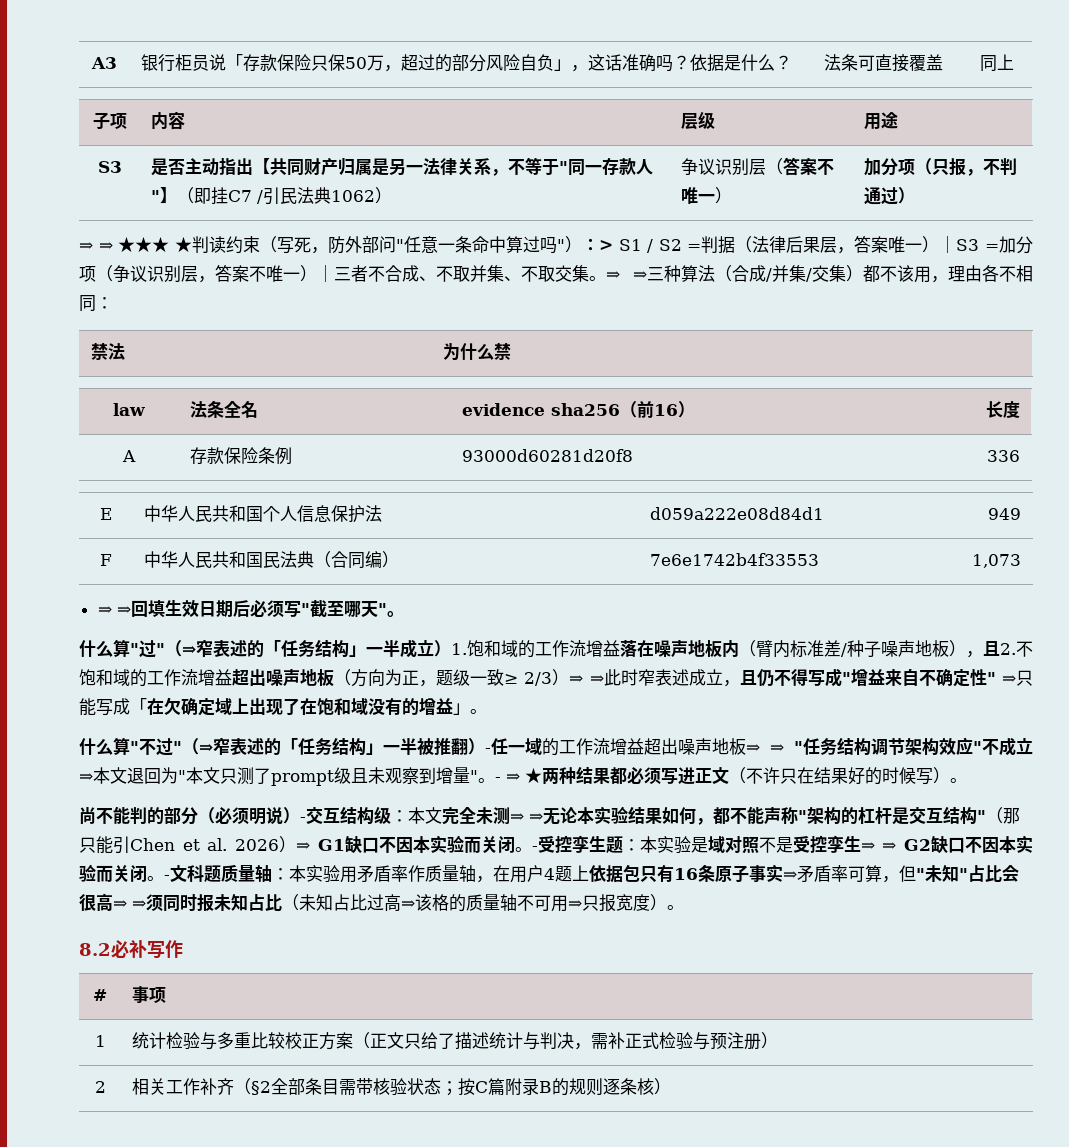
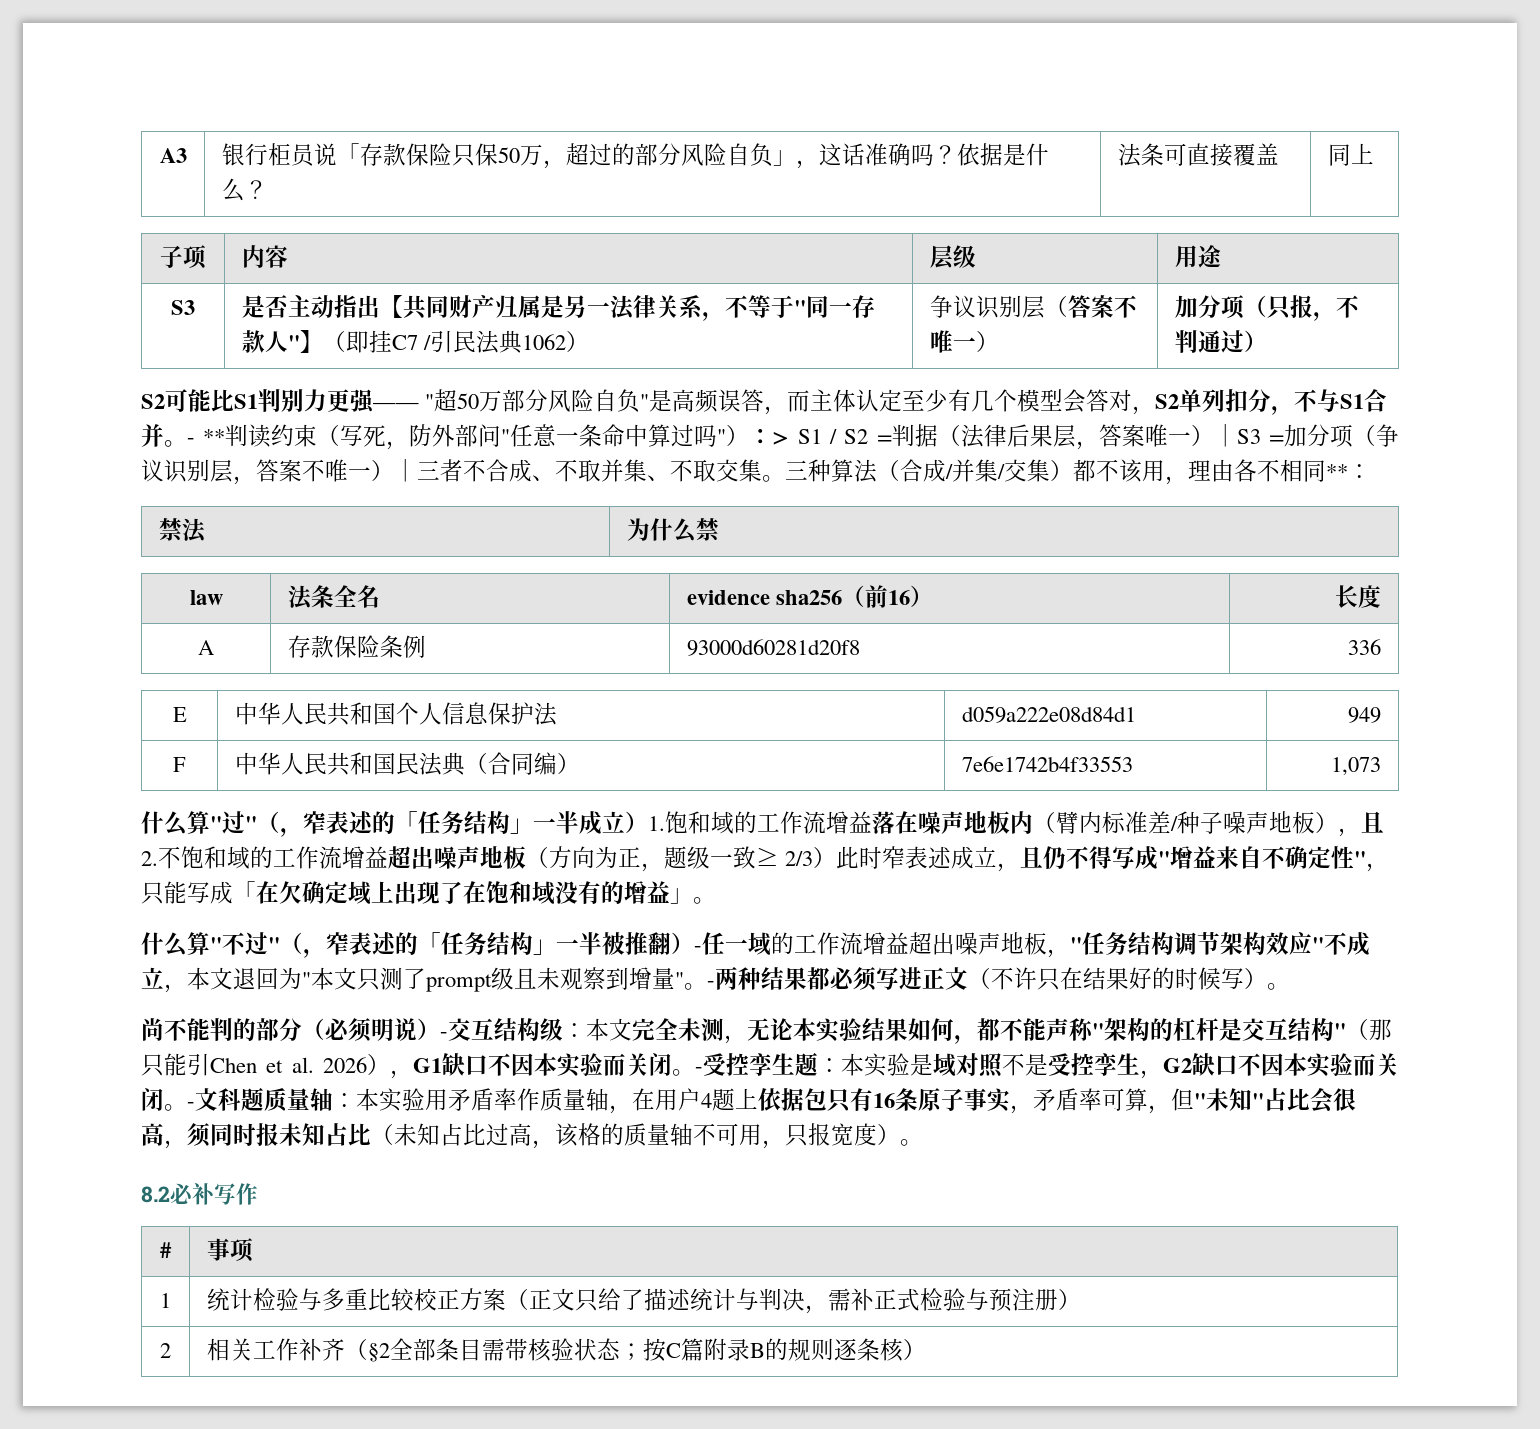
- ⇒ ⇒ ★★★ ★判读约束（写死，防外部问"任意一条命中算过吗"）：> S1 / S2 =判据（法律后果层，答案唯一）｜S3 =加分项（争议识别层，答案不唯一）｜三者不合成、不取并集、不取交集。
+ S2可能比S1判别力更强—— "超50万部分风险自负"是高频误答，而主体认定至少有几个模型会答对，S2单列扣分，不与S1合并。- **判读约束（写死，防外部问"任意一条命中算过吗"）：> S1 / S2 =判据（法律后果层，答案唯一）｜S3 =加分项（争议识别层，答案不唯一）｜三者不合成、不取并集、不取交集。
- ⇒ ⇒三种算法（合成/并集/交集）都不该用，理由各不相同：
+ 三种算法（合成/并集/交集）都不该用，理由各不相同**：
- ⇒ ⇒回填生效日期后必须写"截至哪天"。
- 什么算"过"（⇒窄表述的「任务结构」一半成立）1.饱和域的工作流增益落在噪声地板内（臂内标准差/种子噪声地板），且2.不饱和域的工作流增益超出噪声地板（方向为正，题级一致≥ 2/3）⇒ ⇒此时窄表述成立，且仍不得写成"增益来自不确定性" ⇒只能写成「在欠确定域上出现了在饱和域没有的增益」。
+ 什么算"过"（，窄表述的「任务结构」一半成立）1.饱和域的工作流增益落在噪声地板内（臂内标准差/种子噪声地板），且2.不饱和域的工作流增益超出噪声地板（方向为正，题级一致≥ 2/3）此时窄表述成立，且仍不得写成"增益来自不确定性"，只能写成「在欠确定域上出现了在饱和域没有的增益」。
- 什么算"不过"（⇒窄表述的「任务结构」一半被推翻）-任一域的工作流增益超出噪声地板⇒ ⇒ "任务结构调节架构效应"不成立⇒本文退回为"本文只测了prompt级且未观察到增量"。
+ 什么算"不过"（，窄表述的「任务结构」一半被推翻）-任一域的工作流增益超出噪声地板，"任务结构调节架构效应"不成立，本文退回为"本文只测了prompt级且未观察到增量"。
- - ⇒ ★两种结果都必须写进正文（不许只在结果好的时候写）。
+ -两种结果都必须写进正文（不许只在结果好的时候写）。
- 尚不能判的部分（必须明说）-交互结构级：本文完全未测⇒ ⇒无论本实验结果如何，都不能声称"架构的杠杆是交互结构"（那只能引Chen et al. 2026）⇒ G1缺口不因本实验而关闭。
+ 尚不能判的部分（必须明说）-交互结构级：本文完全未测，无论本实验结果如何，都不能声称"架构的杠杆是交互结构"（那只能引Chen et al. 2026），G1缺口不因本实验而关闭。
- -受控孪生题：本实验是域对照不是受控孪生⇒ ⇒ G2缺口不因本实验而关闭。
+ -受控孪生题：本实验是域对照不是受控孪生，G2缺口不因本实验而关闭。
- -文科题质量轴：本实验用矛盾率作质量轴，在用户4题上依据包只有16条原子事实⇒矛盾率可算，但"未知"占比会很高⇒ ⇒须同时报未知占比（未知占比过高⇒该格的质量轴不可用⇒只报宽度）。
+ -文科题质量轴：本实验用矛盾率作质量轴，在用户4题上依据包只有16条原子事实，矛盾率可算，但"未知"占比会很高，须同时报未知占比（未知占比过高，该格的质量轴不可用，只报宽度）。

